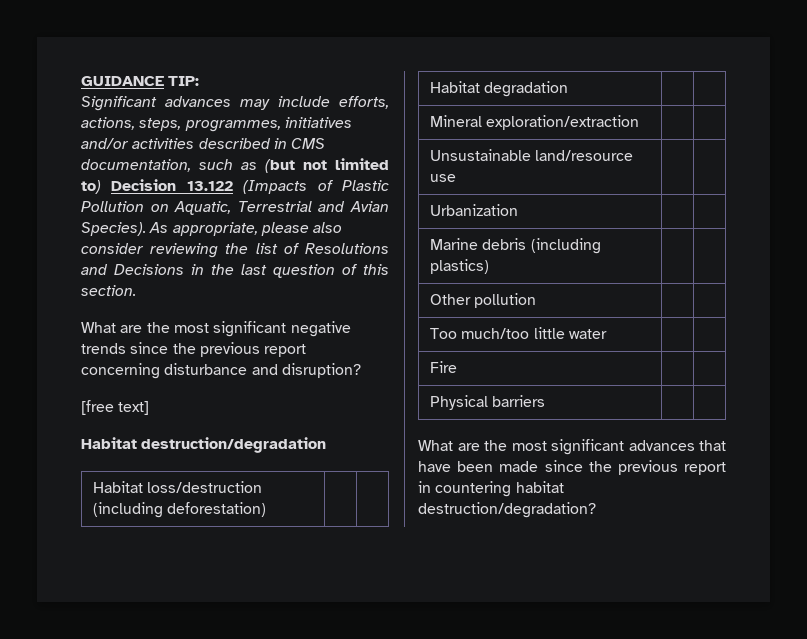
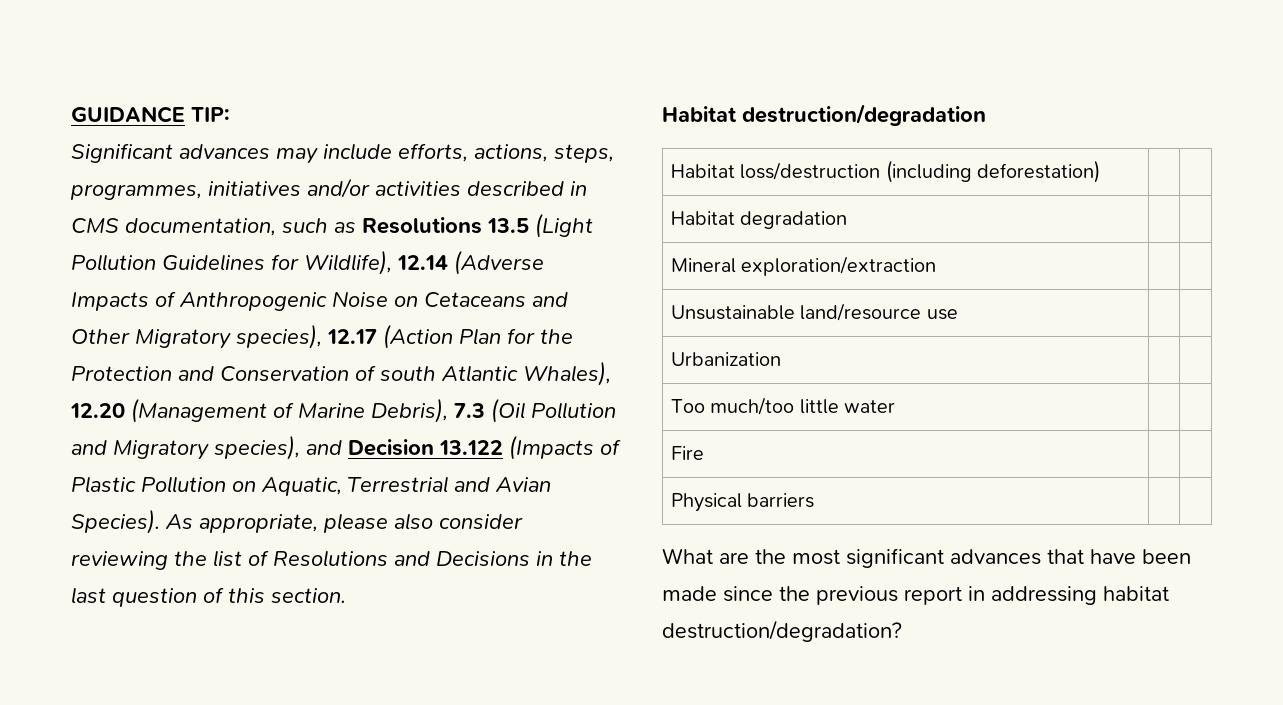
- Significant advances may include efforts, actions, steps, programmes, initiatives and/or activities described in CMS documentation, such as (but not limited to) Decision 13.122 (Impacts of Plastic Pollution on Aquatic, Terrestrial and Avian Species).
+ Significant advances may include efforts, actions, steps, programmes, initiatives and/or activities described in CMS documentation, such as Resolutions 13.5 (Light Pollution Guidelines for Wildlife), 12.14 (Adverse Impacts of Anthropogenic Noise on Cetaceans and Other Migratory species), 12.17 (Action Plan for the Protection and Conservation of south Atlantic Whales), 12.20 (Management of Marine Debris), 7.3 (Oil Pollution and Migratory species), and Decision 13.122 (Impacts of Plastic Pollution on Aquatic, Terrestrial and Avian Species).
- What are the most significant negative trends since the previous report concerning disturbance and disruption?
- [free text]
- Marine debris (including plastics) | |
- Other pollution | |
- What are the most significant advances that have been made since the previous report in countering habitat destruction/degradation?
+ What are the most significant advances that have been made since the previous report in addressing habitat destruction/degradation?

